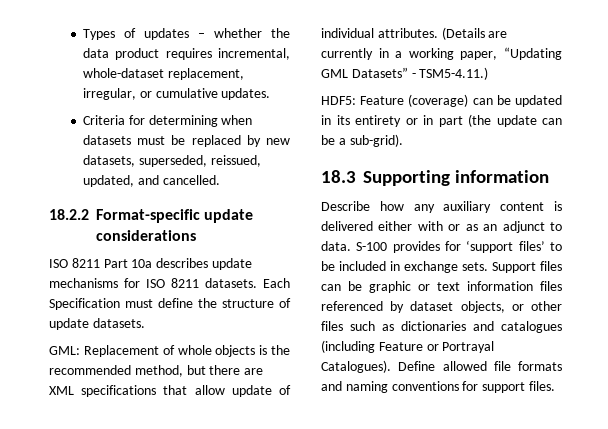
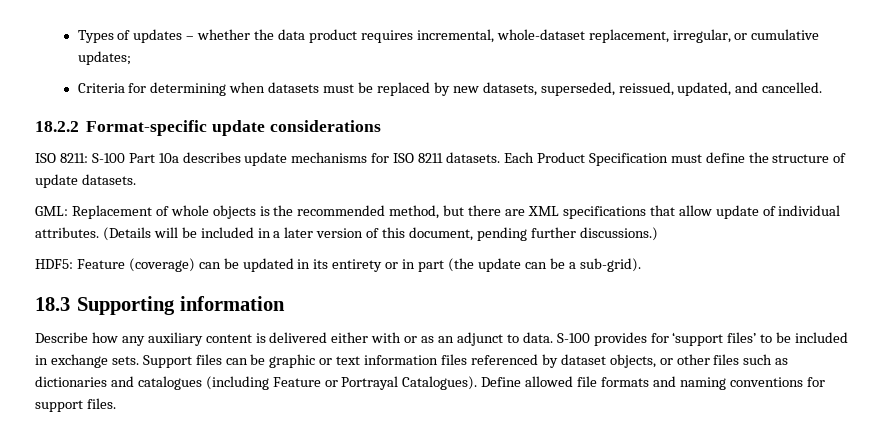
- Types of updates – whether the data product requires incremental, whole-dataset replacement, irregular, or cumulative updates.
+ Types of updates – whether the data product requires incremental, whole-dataset replacement, irregular, or cumulative updates;
- ISO 8211 Part 10a describes update mechanisms for ISO 8211 datasets.
+ ISO 8211: S-100 Part 10a describes update mechanisms for ISO 8211 datasets.
- Each Specification must define the structure of update datasets.
+ Each Product Specification must define the structure of update datasets.
- (Details are currently in a working paper, “Updating GML Datasets” - TSM5-4.11.)
+ (Details will be included in a later version of this document, pending further discussions.)

